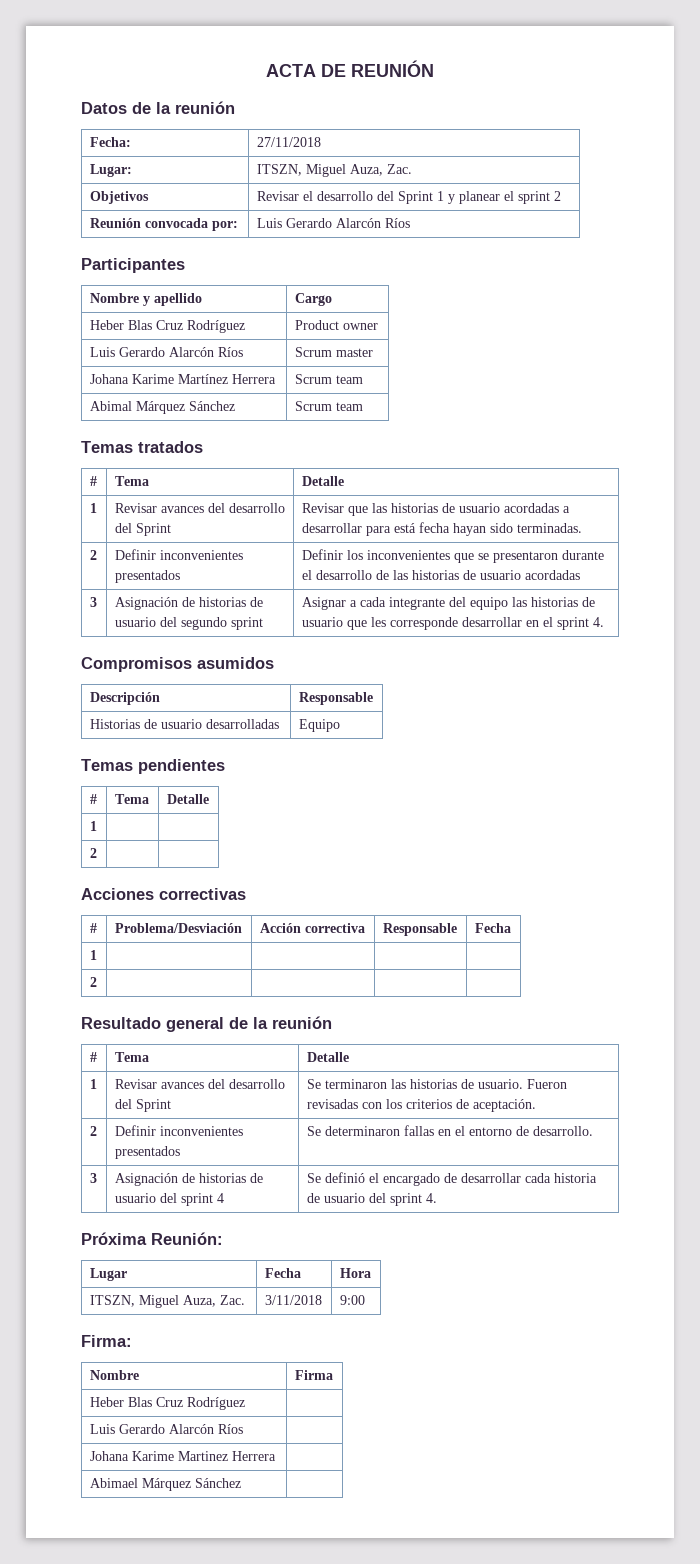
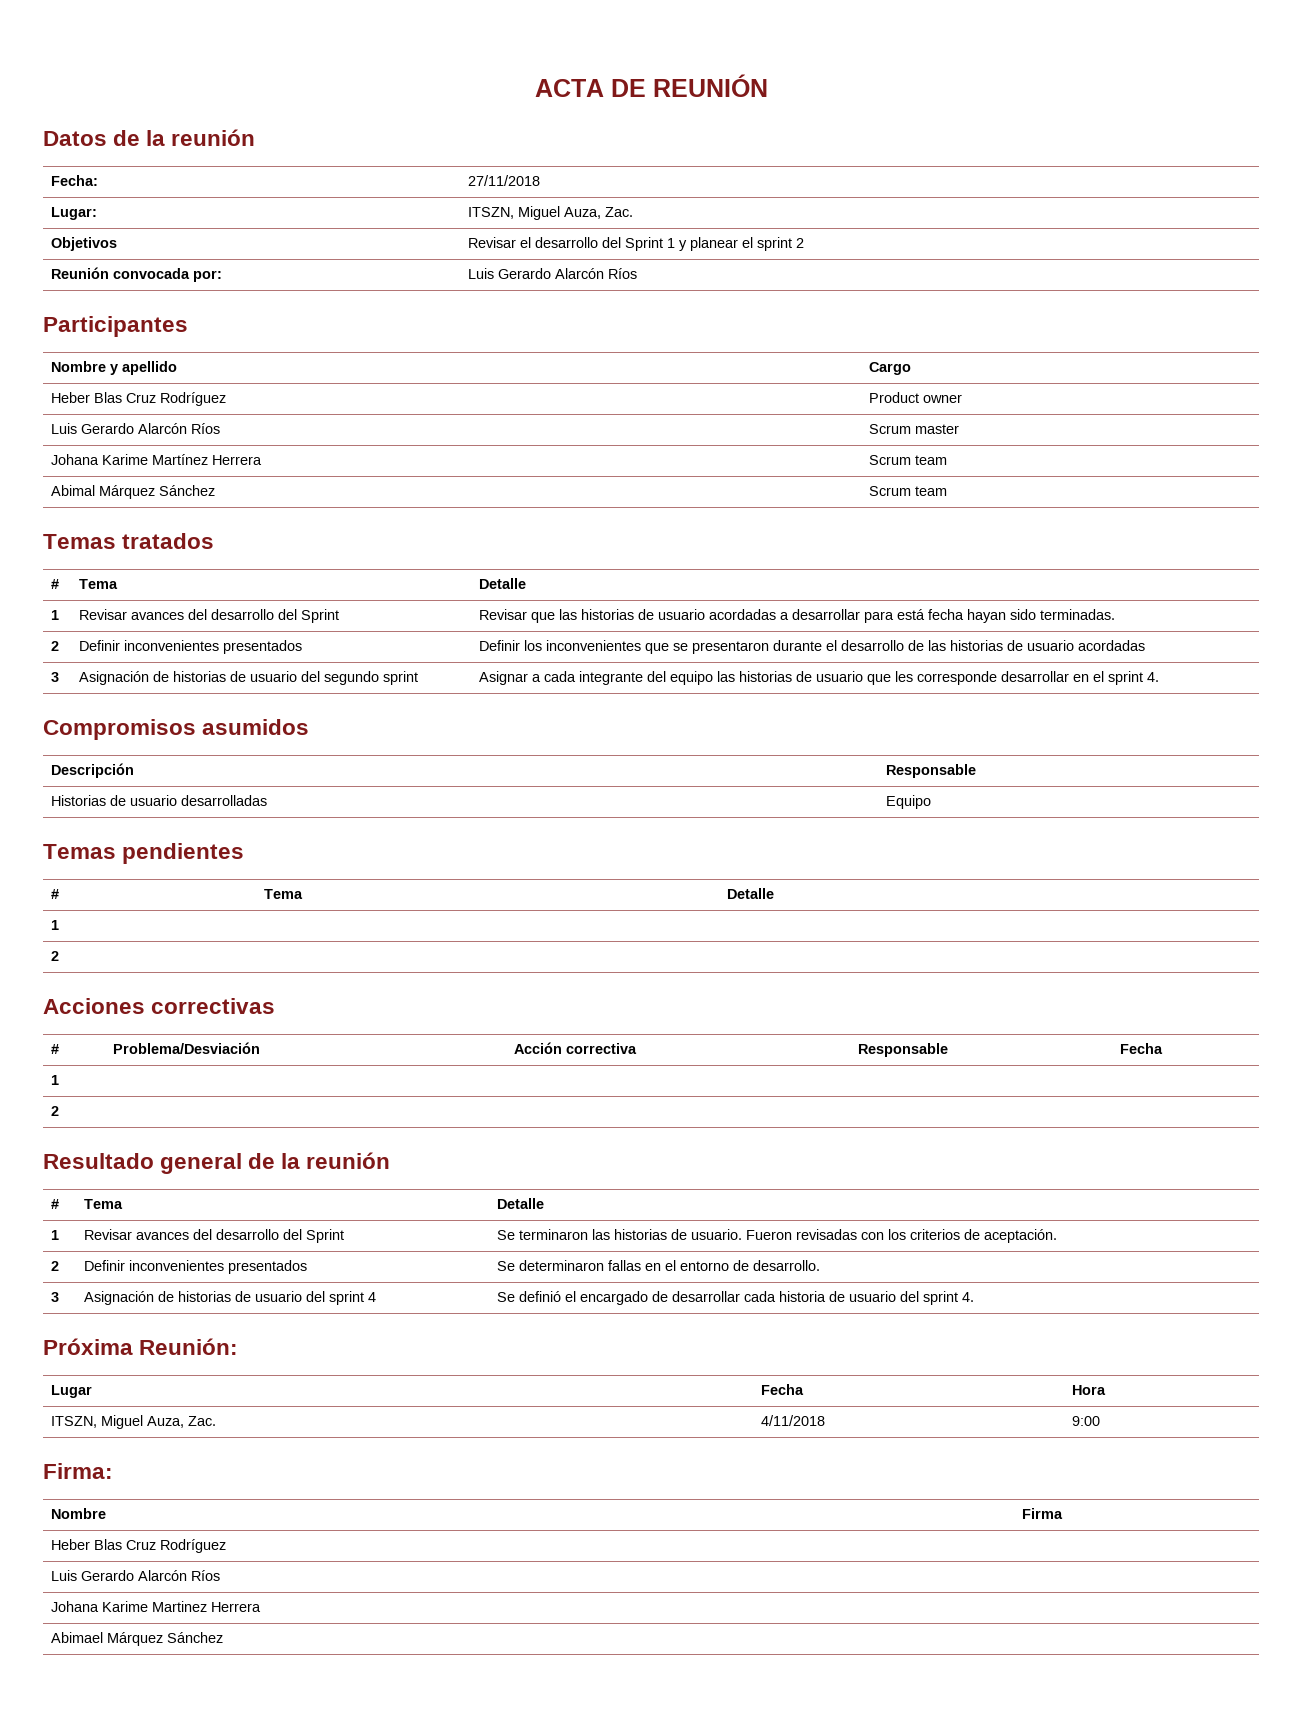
- ITSZN, Miguel Auza, Zac. | 3/11/2018 | 9:00
+ ITSZN, Miguel Auza, Zac. | 4/11/2018 | 9:00

